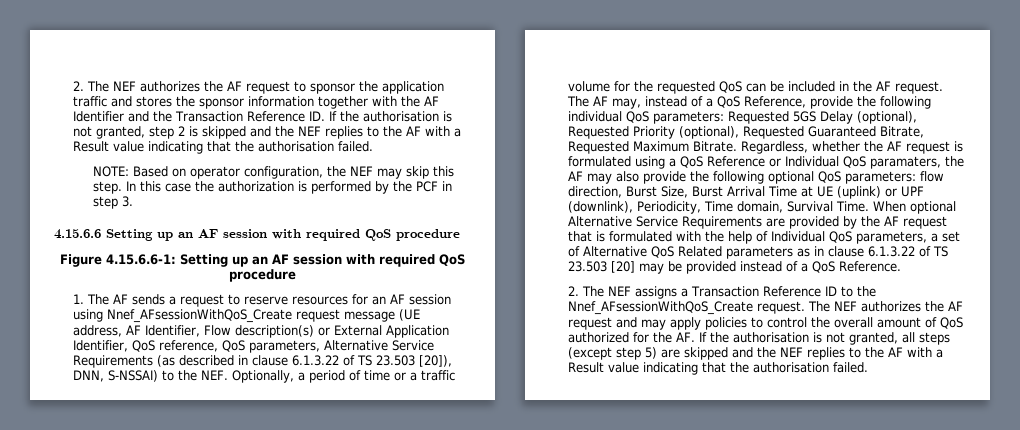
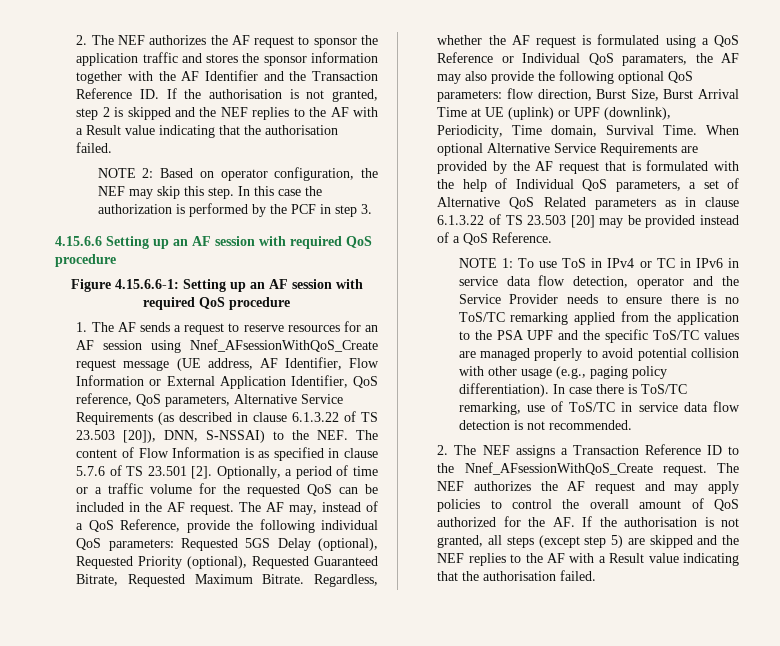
- NOTE: Based on operator configuration, the NEF may skip this step.
+ NOTE 2: Based on operator configuration, the NEF may skip this step.
- 1. The AF sends a request to reserve resources for an AF session using Nnef_AFsessionWithQoS_Create request message (UE address, AF Identifier, Flow description(s) or External Application Identifier, QoS reference, QoS parameters, Alternative Service Requirements (as described in clause 6.1.3.22 of TS 23.503 [20]), DNN, S-NSSAI) to the NEF. Optionally, a period of time or a traffic volume for the requested QoS can be included in the AF request.
+ 1. The AF sends a request to reserve resources for an AF session using Nnef_AFsessionWithQoS_Create request message (UE address, AF Identifier, Flow Information or External Application Identifier, QoS reference, QoS parameters, Alternative Service Requirements (as described in clause 6.1.3.22 of TS 23.503 [20]), DNN, S-NSSAI) to the NEF. The content of Flow Information is as specified in clause 5.7.6 of TS 23.501 [2]. Optionally, a period of time or a traffic volume for the requested QoS can be included in the AF request.
+ NOTE 1: To use ToS in IPv4 or TC in IPv6 in service data flow detection, operator and the Service Provider needs to ensure there is no ToS/TC remarking applied from the application to the PSA UPF and the specific ToS/TC values are managed properly to avoid potential collision with other usage (e.g., paging policy differentiation). In case there is ToS/TC remarking, use of ToS/TC in service data flow detection is not recommended.

